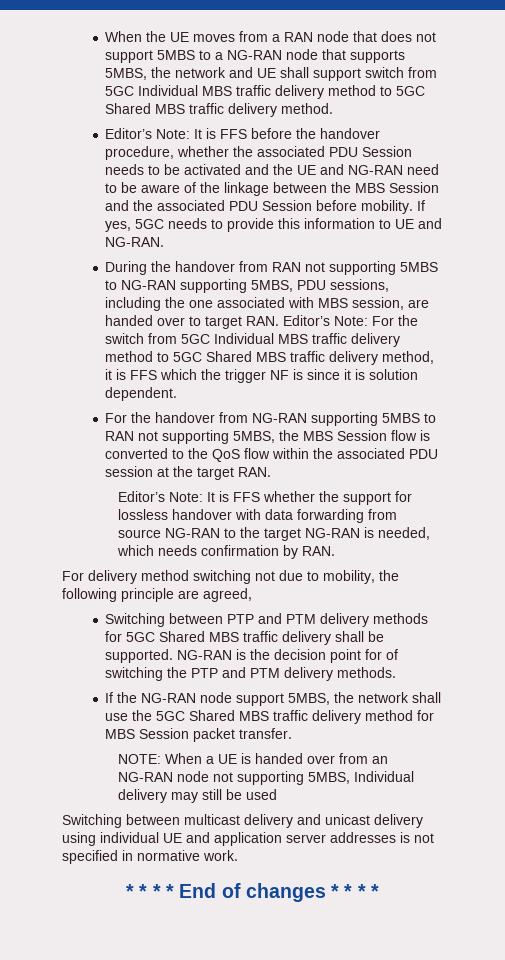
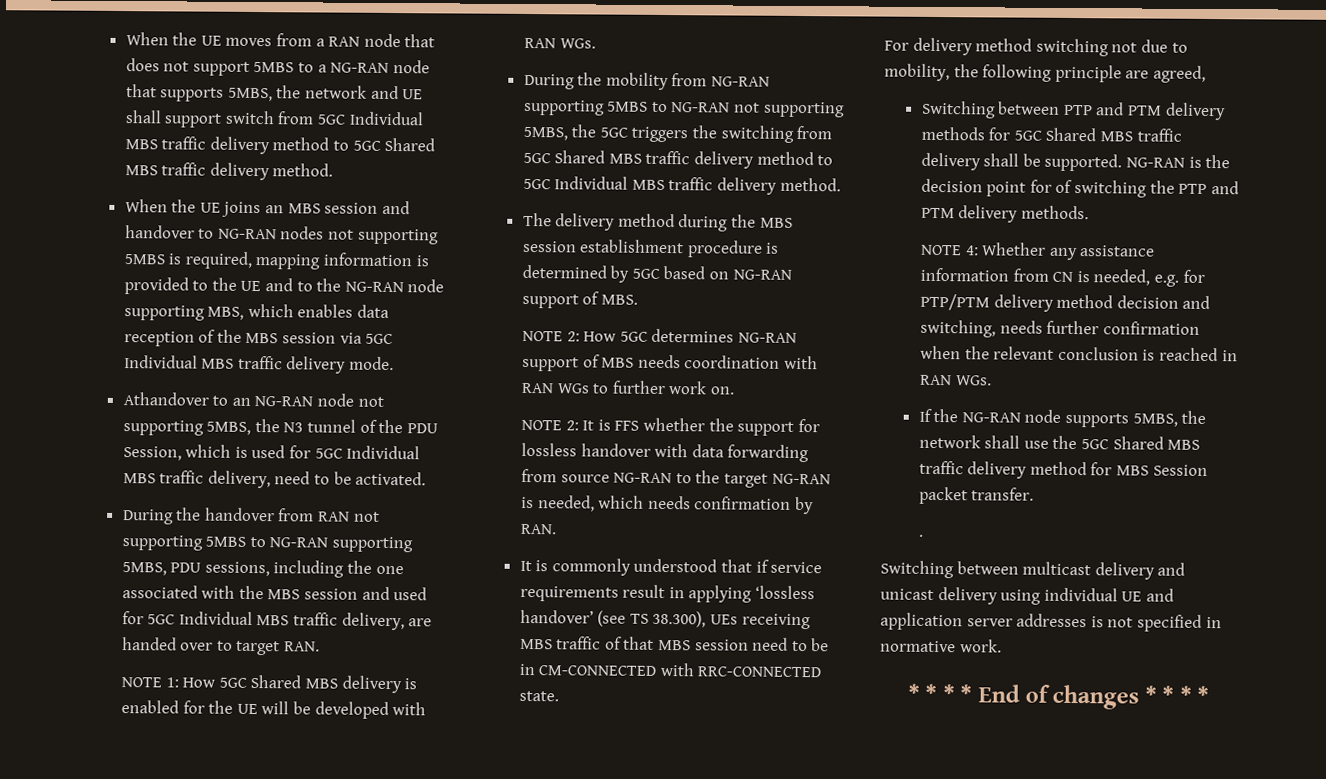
- Editor’s Note: It is FFS before the handover procedure, whether the associated PDU Session needs to be activated and the UE and NG-RAN need to be aware of the linkage between the MBS Session and the associated PDU Session before mobility. If yes, 5GC needs to provide this information to UE and NG-RAN.
+ When the UE joins an MBS session and handover to NG-RAN nodes not supporting 5MBS is required, mapping information is provided to the UE and to the NG-RAN node supporting MBS, which enables data reception of the MBS session via 5GC Individual MBS traffic delivery mode.
+ Athandover to an NG-RAN node not supporting 5MBS, the N3 tunnel of the PDU Session, which is used for 5GC Individual MBS traffic delivery, need to be activated.
- During the handover from RAN not supporting 5MBS to NG-RAN supporting 5MBS, PDU sessions, including the one associated with MBS session, are handed over to target RAN. Editor’s Note: For the switch from 5GC Individual MBS traffic delivery method to 5GC Shared MBS traffic delivery method, it is FFS which the trigger NF is since it is solution dependent.
- For the handover from NG-RAN supporting 5MBS to RAN not supporting 5MBS, the MBS Session flow is converted to the QoS flow within the associated PDU session at the target RAN.
- Editor’s Note: It is FFS whether the support for lossless handover with data forwarding from source NG-RAN to the target NG-RAN is needed, which needs confirmation by RAN.
+ During the handover from RAN not supporting 5MBS to NG-RAN supporting 5MBS, PDU sessions, including the one associated with the MBS session and used for 5GC Individual MBS traffic delivery, are handed over to target RAN.
+ NOTE 1: How 5GC Shared MBS delivery is enabled for the UE will be developed with RAN WGs.
+ During the mobility from NG-RAN supporting 5MBS to NG-RAN not supporting 5MBS, the 5GC triggers the switching from 5GC Shared MBS traffic delivery method to 5GC Individual MBS traffic delivery method.
+ The delivery method during the MBS session establishment procedure is determined by 5GC based on NG-RAN support of MBS.
+ NOTE 2: How 5GC determines NG-RAN support of MBS needs coordination with RAN WGs to further work on.
+ NOTE 2: It is FFS whether the support for lossless handover with data forwarding from source NG-RAN to the target NG-RAN is needed, which needs confirmation by RAN.
+ It is commonly understood that if service requirements result in applying ‘lossless handover’ (see TS 38.300), UEs receiving MBS traffic of that MBS session need to be in CM-CONNECTED with RRC-CONNECTED state.
+ NOTE 4: Whether any assistance information from CN is needed, e.g. for PTP/PTM delivery method decision and switching, needs further confirmation when the relevant conclusion is reached in RAN WGs.
- If the NG-RAN node support 5MBS, the network shall use the 5GC Shared MBS traffic delivery method for MBS Session packet transfer.
+ If the NG-RAN node supports 5MBS, the network shall use the 5GC Shared MBS traffic delivery method for MBS Session packet transfer.
- NOTE: When a UE is handed over from an NG-RAN node not supporting 5MBS, Individual delivery may still be used
+ .

